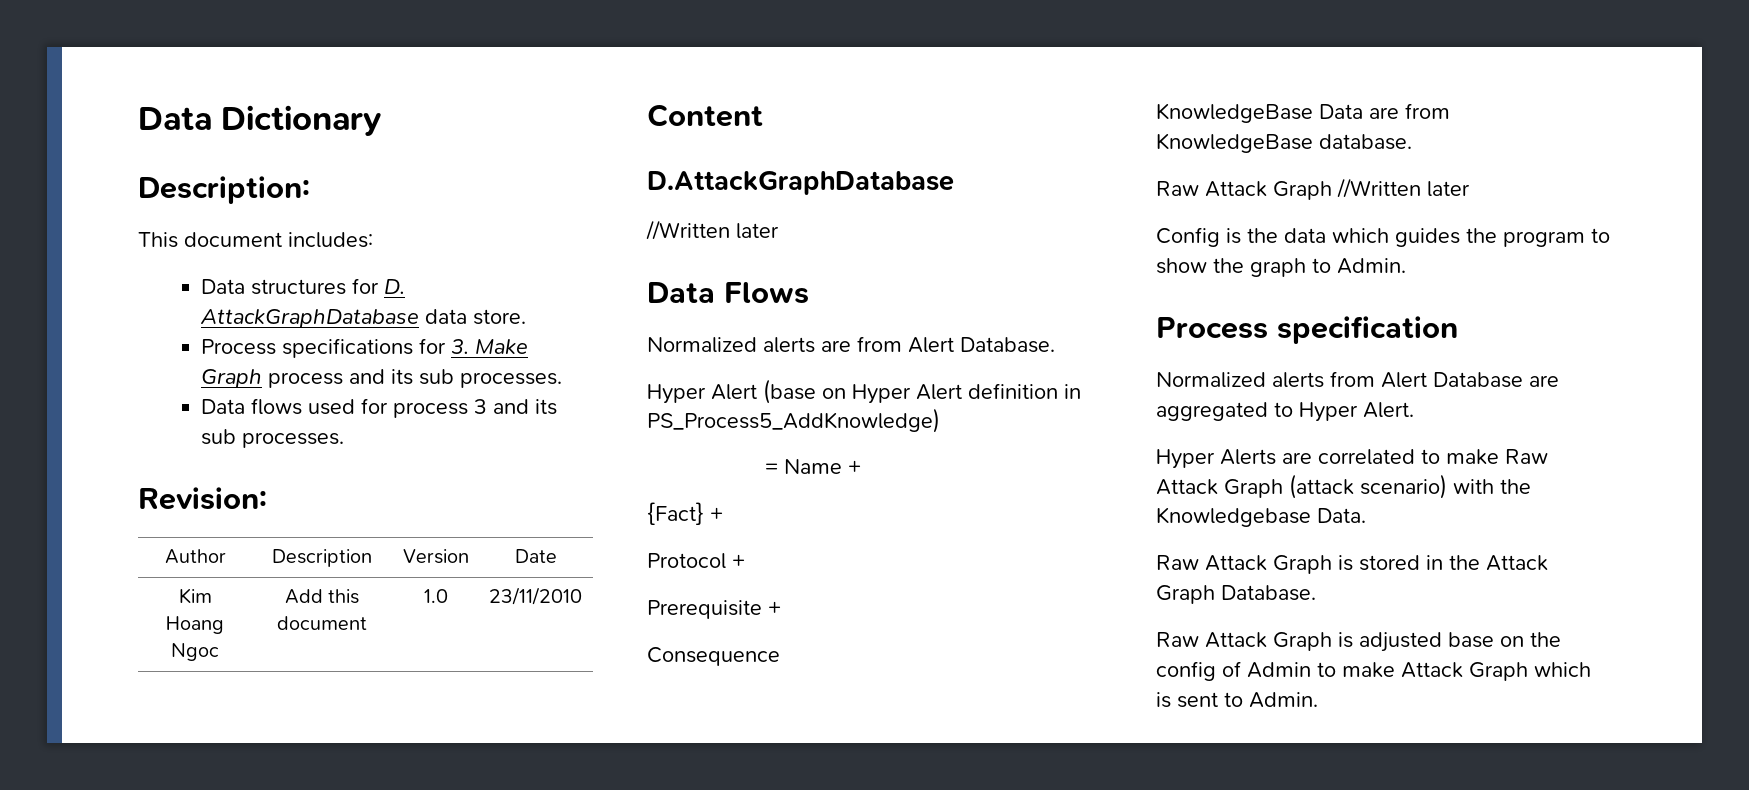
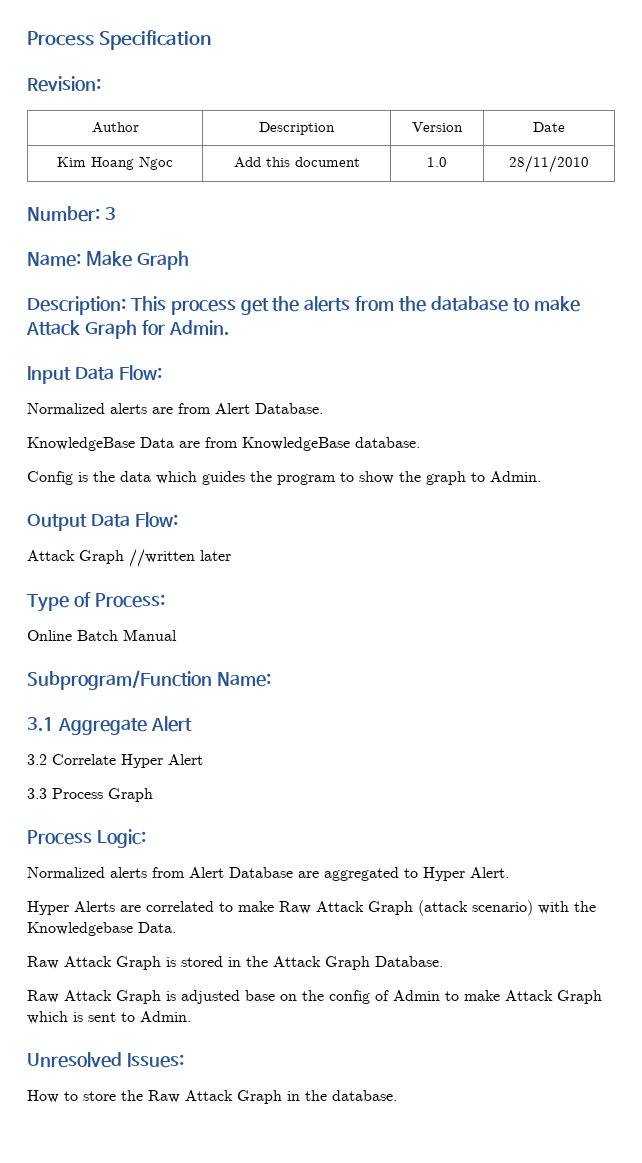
- Data Dictionary
- Description:
- This document includes:
- Data structures for D. AttackGraphDatabase data store.
- Process specifications for 3. Make Graph process and its sub processes.
- Data flows used for process 3 and its sub processes.
+ Process Specification
- Kim Hoang Ngoc | Add this document | 1.0 | 23/11/2010
- Content
- D.AttackGraphDatabase
- //Written later
- Data Flows
+ Kim Hoang Ngoc | Add this document | 1.0 | 28/11/2010
+ Number: 3
+ Name: Make Graph
+ Description: This process get the alerts from the database to make Attack Graph for Admin.
+ Input Data Flow:
- Hyper Alert (base on Hyper Alert definition in PS_Process5_AddKnowledge)
- = Name +
- {Fact} +
- Protocol +
- Prerequisite +
- Consequence
- Raw Attack Graph //Written later
- Process specification
+ Output Data Flow:
+ Attack Graph //written later
+ Type of Process:
+ Online Batch Manual
+ Subprogram/Function Name:
+ 3.1 Aggregate Alert
+ 3.2 Correlate Hyper Alert
+ 3.3 Process Graph
+ Process Logic:
+ Unresolved Issues:
+ How to store the Raw Attack Graph in the database.

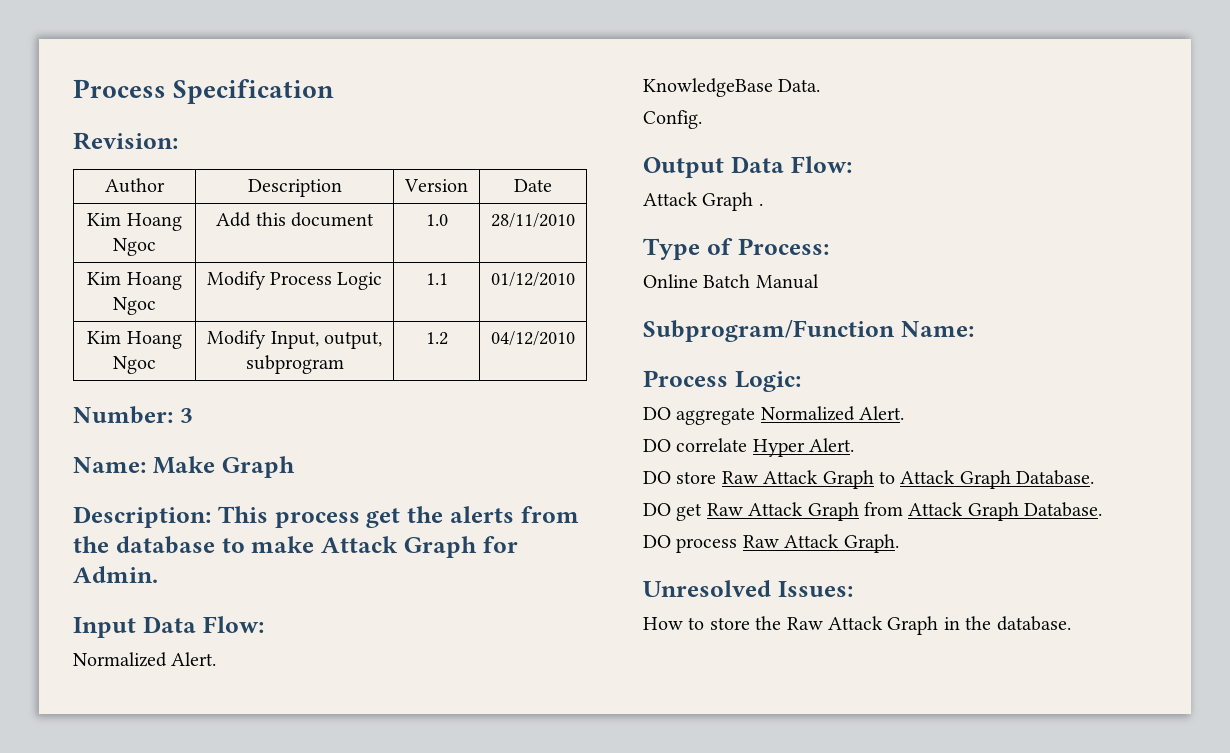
+ Kim Hoang Ngoc | Modify Process Logic | 1.1 | 01/12/2010
+ Kim Hoang Ngoc | Modify Input, output, subprogram | 1.2 | 04/12/2010
  Input Data Flow:
- Normalized alerts are from Alert Database.
- KnowledgeBase Data are from KnowledgeBase database.
- Config is the data which guides the program to show the graph to Admin.
+ Normalized Alert.
+ KnowledgeBase Data.
+ Config.
- Attack Graph //written later
+ Attack Graph .
- 3.1 Aggregate Alert
- 3.2 Correlate Hyper Alert
- 3.3 Process Graph
  Process Logic:
- Normalized alerts from Alert Database are aggregated to Hyper Alert.
- Hyper Alerts are correlated to make Raw Attack Graph (attack scenario) with the Knowledgebase Data.
- Raw Attack Graph is stored in the Attack Graph Database.
- Raw Attack Graph is adjusted base on the config of Admin to make Attack Graph which is sent to Admin.
+ DO aggregate Normalized Alert.
+ DO correlate Hyper Alert.
+ DO store Raw Attack Graph to Attack Graph Database.
+ DO get Raw Attack Graph from Attack Graph Database.
+ DO process Raw Attack Graph.

